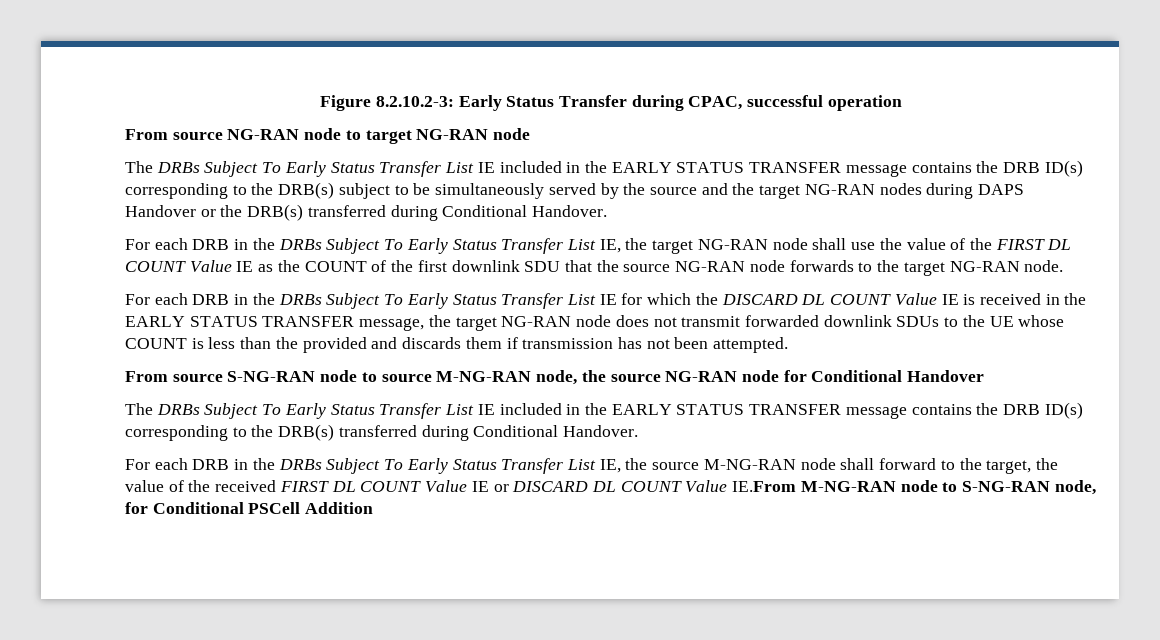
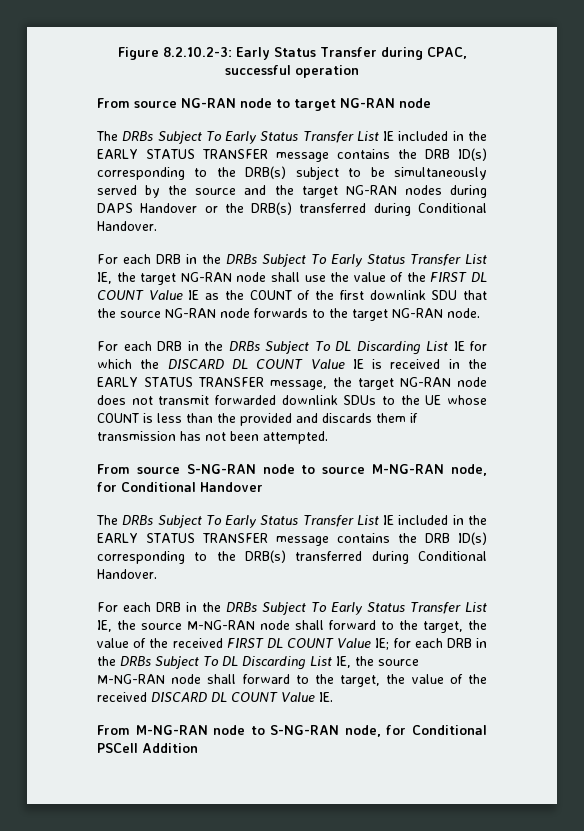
- For each DRB in the DRBs Subject To Early Status Transfer List IE for which the DISCARD DL COUNT Value IE is received in the EARLY STATUS TRANSFER message, the target NG-RAN node does not transmit forwarded downlink SDUs to the UE whose COUNT is less than the provided and discards them if transmission has not been attempted.
+ For each DRB in the DRBs Subject To DL Discarding List IE for which the DISCARD DL COUNT Value IE is received in the EARLY STATUS TRANSFER message, the target NG-RAN node does not transmit forwarded downlink SDUs to the UE whose COUNT is less than the provided and discards them if transmission has not been attempted.
- From source S-NG-RAN node to source M-NG-RAN node, the source NG-RAN node for Conditional Handover
+ From source S-NG-RAN node to source M-NG-RAN node, for Conditional Handover
- For each DRB in the DRBs Subject To Early Status Transfer List IE, the source M-NG-RAN node shall forward to the target, the value of the received FIRST DL COUNT Value IE or DISCARD DL COUNT Value IE.From M-NG-RAN node to S-NG-RAN node, for Conditional PSCell Addition
+ For each DRB in the DRBs Subject To Early Status Transfer List IE, the source M-NG-RAN node shall forward to the target, the value of the received FIRST DL COUNT Value IE; for each DRB in the DRBs Subject To DL Discarding List IE, the source M-NG-RAN node shall forward to the target, the value of the received DISCARD DL COUNT Value IE.
+ From M-NG-RAN node to S-NG-RAN node, for Conditional PSCell Addition

